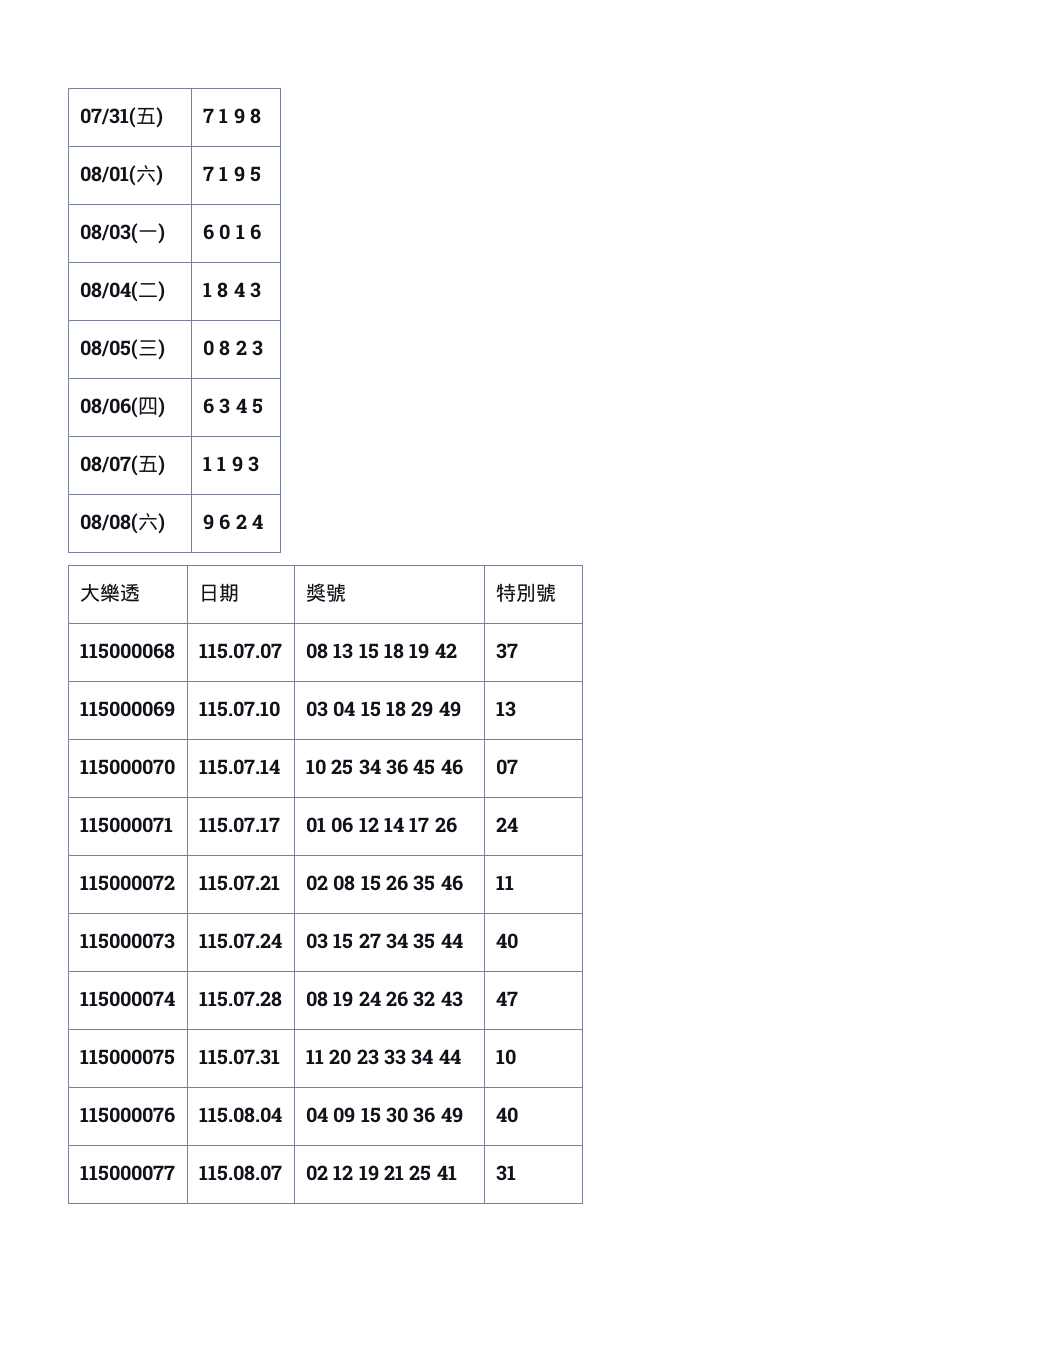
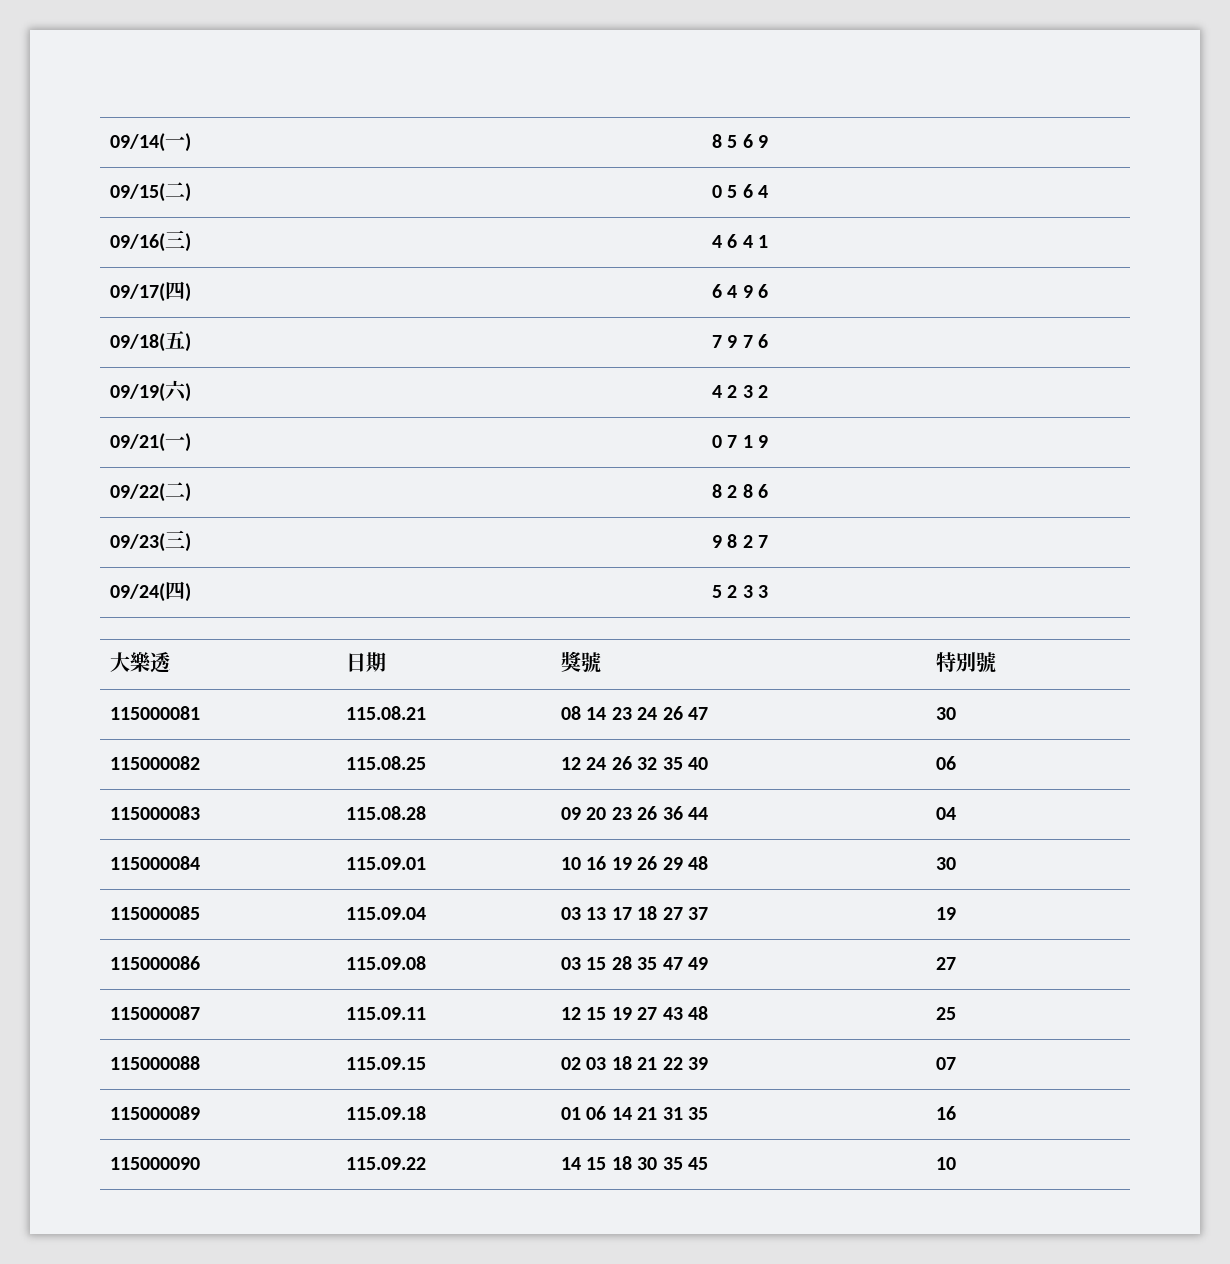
- 07/31(五) | 7 1 9 8
- 08/01(六) | 7 1 9 5
- 08/03(一) | 6 0 1 6
- 08/04(二) | 1 8 4 3
- 08/05(三) | 0 8 2 3
- 08/06(四) | 6 3 4 5
- 08/07(五) | 1 1 9 3
- 08/08(六) | 9 6 2 4
+ 09/14(一) | 8 5 6 9
+ 09/15(二) | 0 5 6 4
+ 09/16(三) | 4 6 4 1
+ 09/17(四) | 6 4 9 6
+ 09/18(五) | 7 9 7 6
+ 09/19(六) | 4 2 3 2
+ 09/21(一) | 0 7 1 9
+ 09/22(二) | 8 2 8 6
+ 09/23(三) | 9 8 2 7
+ 09/24(四) | 5 2 3 3
- 115000068 | 115.07.07 | 08 13 15 18 19 42 | 37
- 115000069 | 115.07.10 | 03 04 15 18 29 49 | 13
- 115000070 | 115.07.14 | 10 25 34 36 45 46 | 07
+ 115000081 | 115.08.21 | 08 14 23 24 26 47 | 30
+ 115000082 | 115.08.25 | 12 24 26 32 35 40 | 06
+ 115000083 | 115.08.28 | 09 20 23 26 36 44 | 04
+ 115000084 | 115.09.01 | 10 16 19 26 29 48 | 30
+ 115000085 | 115.09.04 | 03 13 17 18 27 37 | 19
+ 115000086 | 115.09.08 | 03 15 28 35 47 49 | 27
+ 115000087 | 115.09.11 | 12 15 19 27 43 48 | 25
+ 115000088 | 115.09.15 | 02 03 18 21 22 39 | 07
- 115000071 | 115.07.17 | 01 06 12 14 17 26 | 24
- 115000072 | 115.07.21 | 02 08 15 26 35 46 | 11
- 115000073 | 115.07.24 | 03 15 27 34 35 44 | 40
- 115000074 | 115.07.28 | 08 19 24 26 32 43 | 47
- 115000075 | 115.07.31 | 11 20 23 33 34 44 | 10
- 115000076 | 115.08.04 | 04 09 15 30 36 49 | 40
- 115000077 | 115.08.07 | 02 12 19 21 25 41 | 31
+ 115000089 | 115.09.18 | 01 06 14 21 31 35 | 16
+ 115000090 | 115.09.22 | 14 15 18 30 35 45 | 10

